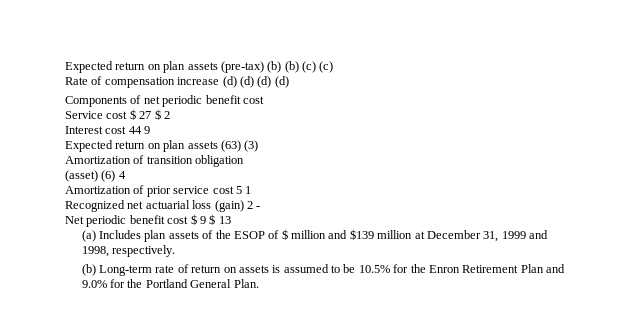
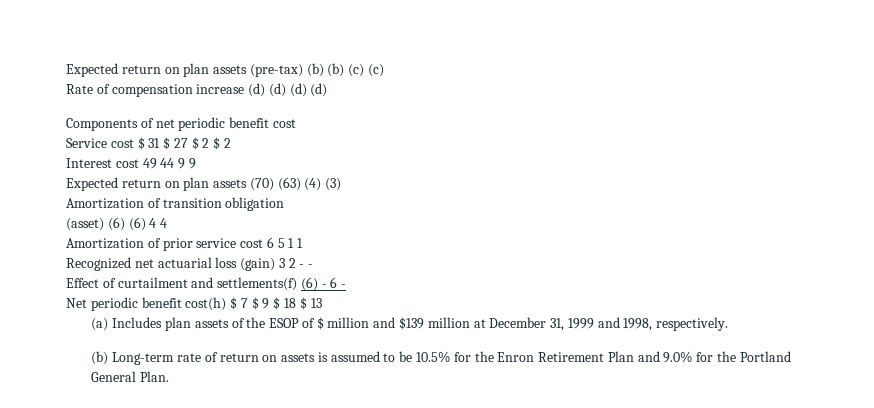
- Service cost $ 27 $ 2
+ Service cost $ 31 $ 27 $ 2 $ 2
- Interest cost 44 9
- Expected return on plan assets (63) (3)
+ Interest cost 49 44 9 9
+ Expected return on plan assets (70) (63) (4) (3)
- (asset) (6) 4
+ (asset) (6) (6) 4 4
- Amortization of prior service cost 5 1
+ Amortization of prior service cost 6 5 1 1
- Recognized net actuarial loss (gain) 2 -
+ Recognized net actuarial loss (gain) 3 2 - -
+ Effect of curtailment and settlements(f) (6) - 6 -
- Net periodic benefit cost $ 9 $ 13
+ Net periodic benefit cost(h) $ 7 $ 9 $ 18 $ 13

